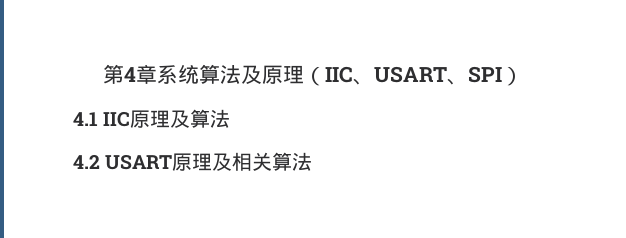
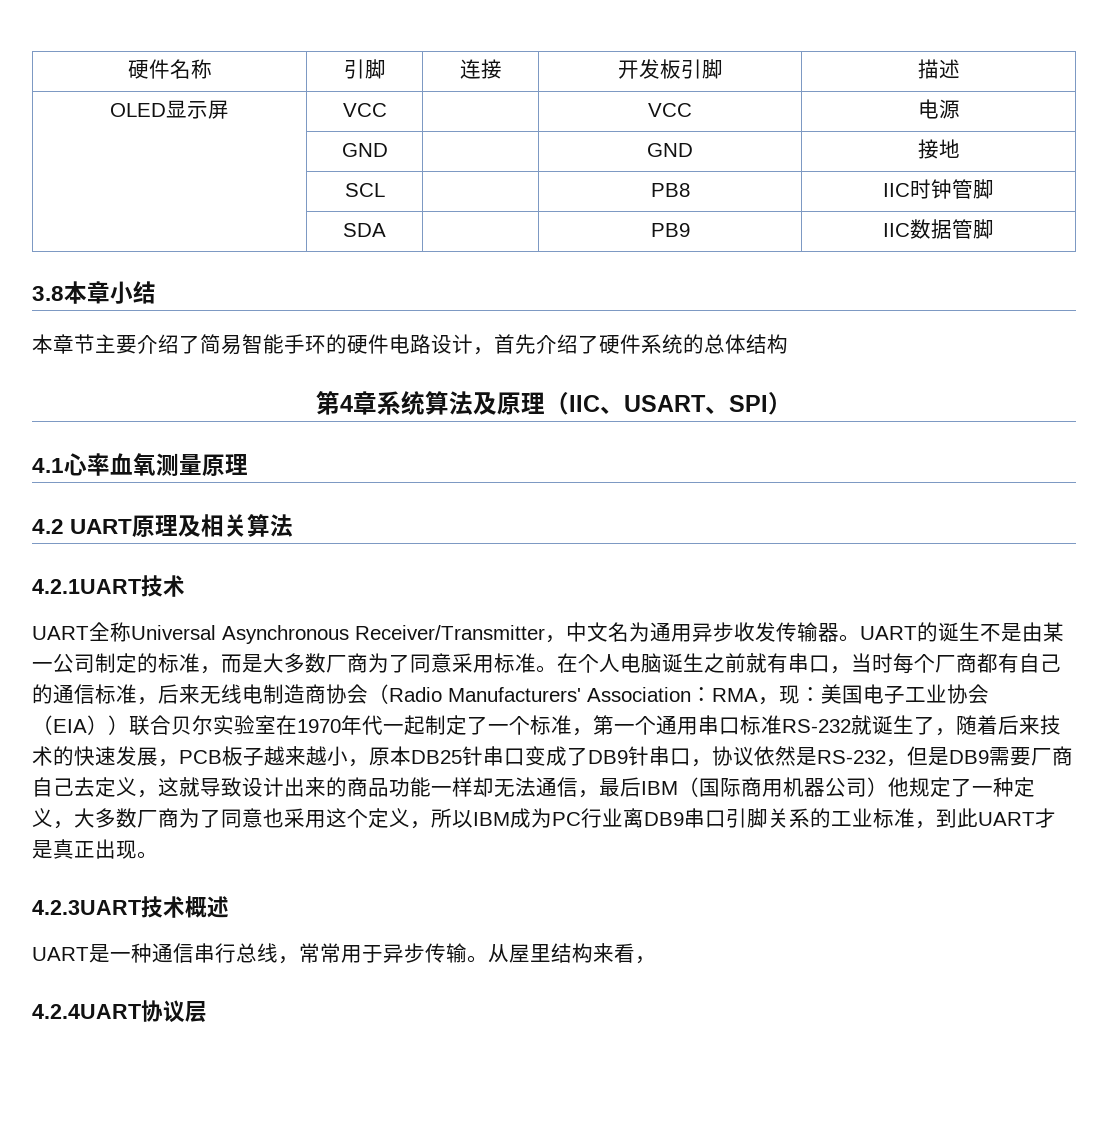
+ 硬件名称 | 引脚 | 连接 | 开发板引脚 | 描述
+ OLED显示屏 | VCC | | VCC | 电源
+ | GND | | GND | 接地
+ | SCL | | PB8 | IIC时钟管脚
+ | SDA | | PB9 | IIC数据管脚
+ 3.8本章小结
+ 本章节主要介绍了简易智能手环的硬件电路设计，首先介绍了硬件系统的总体结构
- 4.1 IIC原理及算法
+ 4.1心率血氧测量原理
- 4.2 USART原理及相关算法
+ 4.2 UART原理及相关算法
+ 4.2.1UART技术
+ UART全称Universal Asynchronous Receiver/Transmitter，中文名为通用异步收发传输器。UART的诞生不是由某一公司制定的标准，而是大多数厂商为了同意采用标准。在个人电脑诞生之前就有串口，当时每个厂商都有自己的通信标准，后来无线电制造商协会（Radio Manufacturers' Association：RMA，现：美国电子工业协会（EIA））联合贝尔实验室在1970年代一起制定了一个标准，第一个通用串口标准RS-232就诞生了，随着后来技术的快速发展，PCB板子越来越小，原本DB25针串口变成了DB9针串口，协议依然是RS-232，但是DB9需要厂商自己去定义，这就导致设计出来的商品功能一样却无法通信，最后IBM（国际商用机器公司）他规定了一种定义，大多数厂商为了同意也采用这个定义，所以IBM成为PC行业离DB9串口引脚关系的工业标准，到此UART才是真正出现。
+ 4.2.3UART技术概述
+ UART是一种通信串行总线，常常用于异步传输。从屋里结构来看，
+ 4.2.4UART协议层

